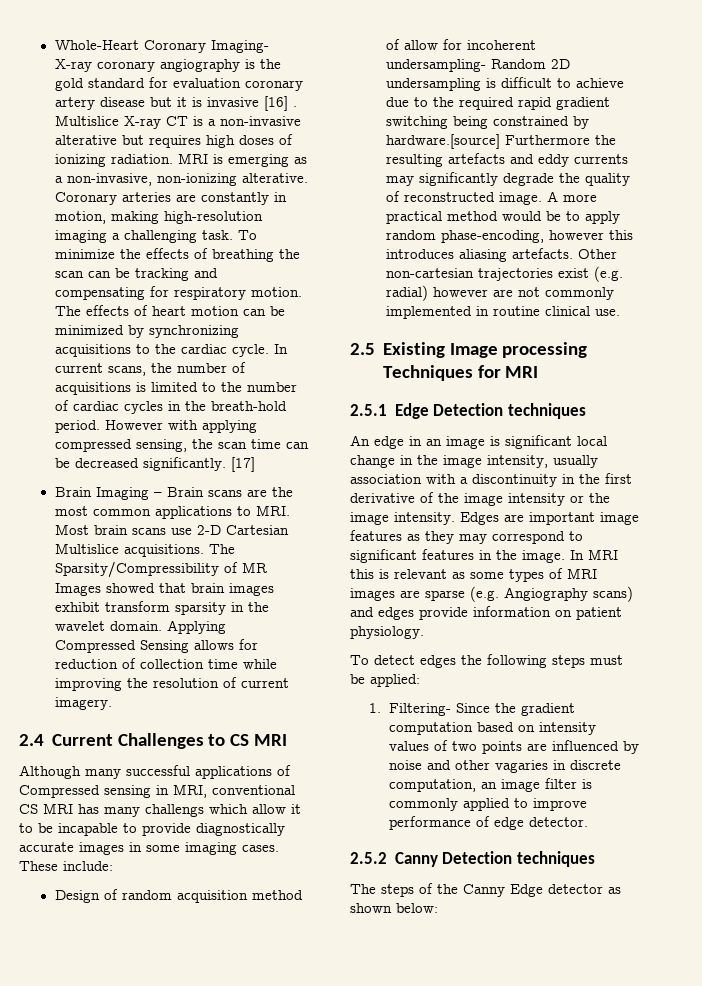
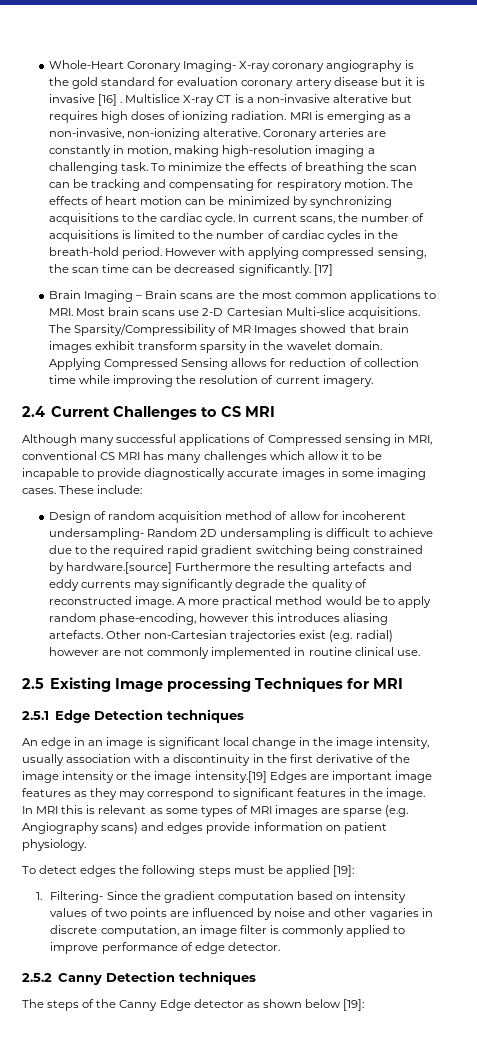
- Brain Imaging – Brain scans are the most common applications to MRI. Most brain scans use 2-D Cartesian Multislice acquisitions.
+ Brain Imaging – Brain scans are the most common applications to MRI. Most brain scans use 2-D Cartesian Multi-slice acquisitions.
- Although many successful applications of Compressed sensing in MRI, conventional CS MRI has many challengs which allow it to be incapable to provide diagnostically accurate images in some imaging cases.
+ Although many successful applications of Compressed sensing in MRI, conventional CS MRI has many challenges which allow it to be incapable to provide diagnostically accurate images in some imaging cases.
- Other non-cartesian trajectories exist (e.g. radial) however are not commonly implemented in routine clinical use.
+ Other non-Cartesian trajectories exist (e.g. radial) however are not commonly implemented in routine clinical use.
- An edge in an image is significant local change in the image intensity, usually association with a discontinuity in the first derivative of the image intensity or the image intensity. Edges are important image features as they may correspond to significant features in the image.
+ An edge in an image is significant local change in the image intensity, usually association with a discontinuity in the first derivative of the image intensity or the image intensity.[19] Edges are important image features as they may correspond to significant features in the image.
- To detect edges the following steps must be applied:
+ To detect edges the following steps must be applied [19]:
- The steps of the Canny Edge detector as shown below:
+ The steps of the Canny Edge detector as shown below [19]:

